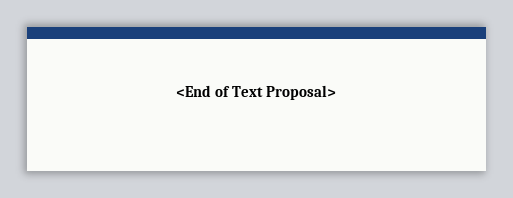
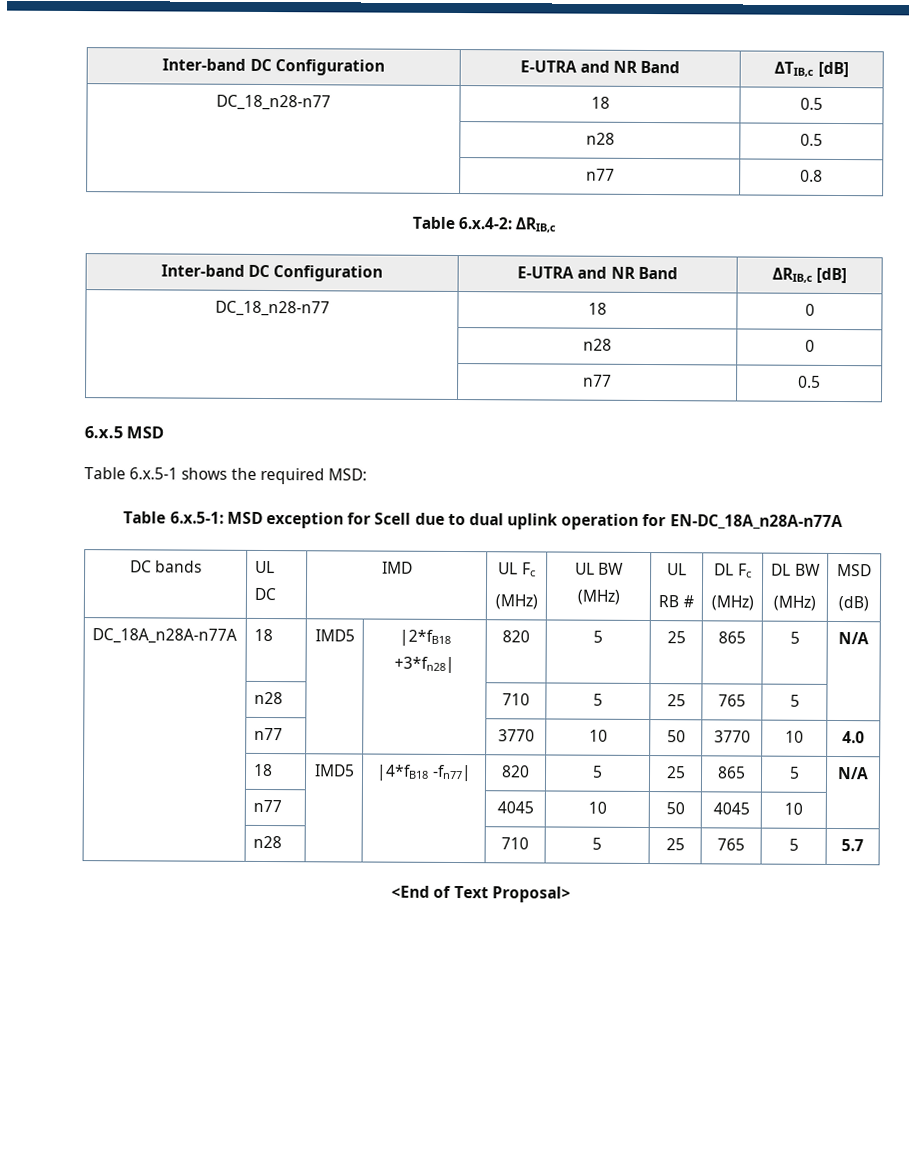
+ Inter-band DC Configuration | E-UTRA and NR Band | ΔTIB,c [dB]
+ DC_18_n28-n77 | 18 | 0.5
+ | n28 | 0.5
+ | n77 | 0.8
+ Table 6.x.4-2: ΔRIB,c
+ Inter-band DC Configuration | E-UTRA and NR Band | ΔRIB,c [dB]
+ DC_18_n28-n77 | 18 | 0
+ | n28 | 0
+ | n77 | 0.5
+ 6.x.5 MSD
+ Table 6.x.5-1 shows the required MSD:
+ Table 6.x.5-1: MSD exception for Scell due to dual uplink operation for EN-DC_18A_n28A-n77A
+ DC bands | UL DC | IMD | UL Fc
+ (MHz) | UL BW (MHz) | UL
+ RB # | DL Fc
+ (MHz) | DL BW
+ (MHz) | MSD
+ (dB)
+ DC_18A_n28A-n77A | 18 | IMD5 | |2*fB18 +3*fn28| | 820 | 5 | 25 | 865 | 5 | N/A
+ | n28 | | | 710 | 5 | 25 | 765 | 5 |
+ | n77 | | | 3770 | 10 | 50 | 3770 | 10 | 4.0
+ | 18 | IMD5 | |4*fB18 -fn77| | 820 | 5 | 25 | 865 | 5 | N/A
+ | n77 | | | 4045 | 10 | 50 | 4045 | 10 |
+ | n28 | | | 710 | 5 | 25 | 765 | 5 | 5.7

